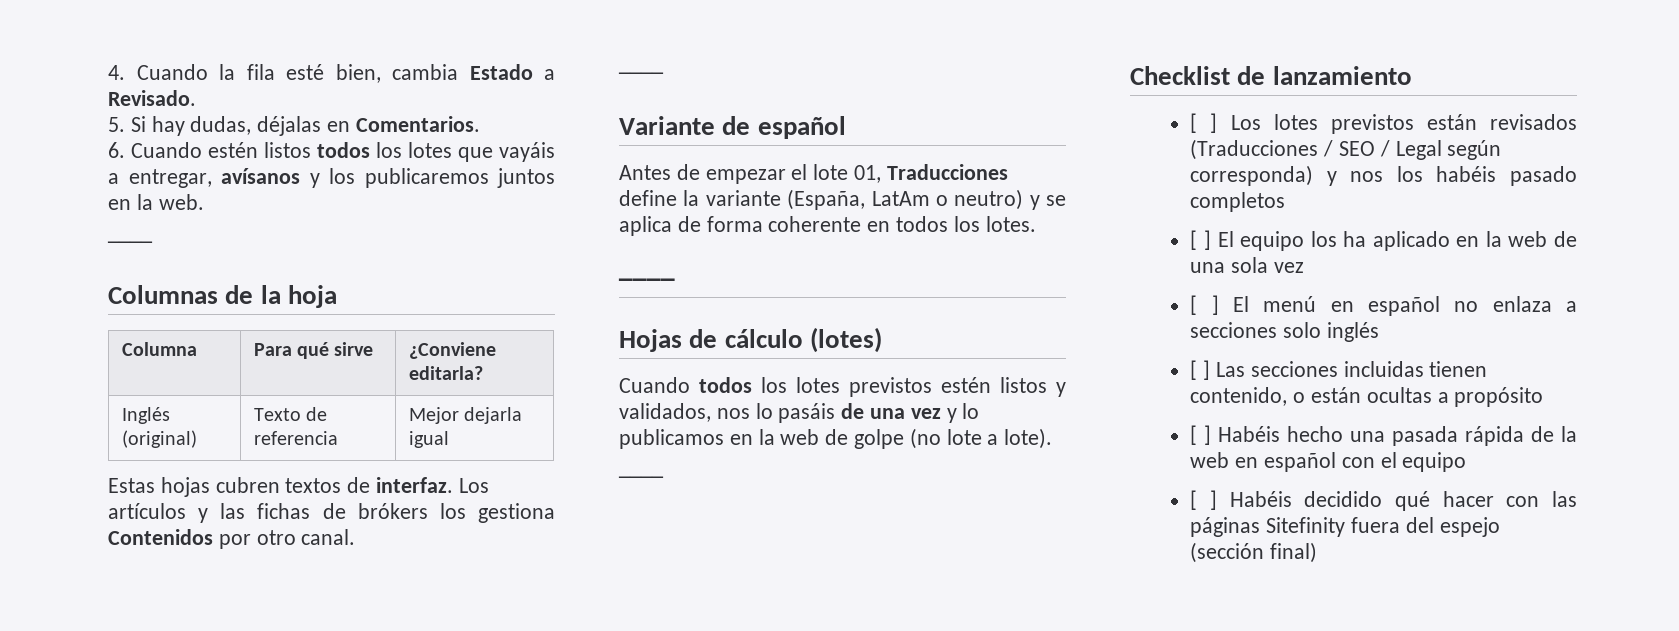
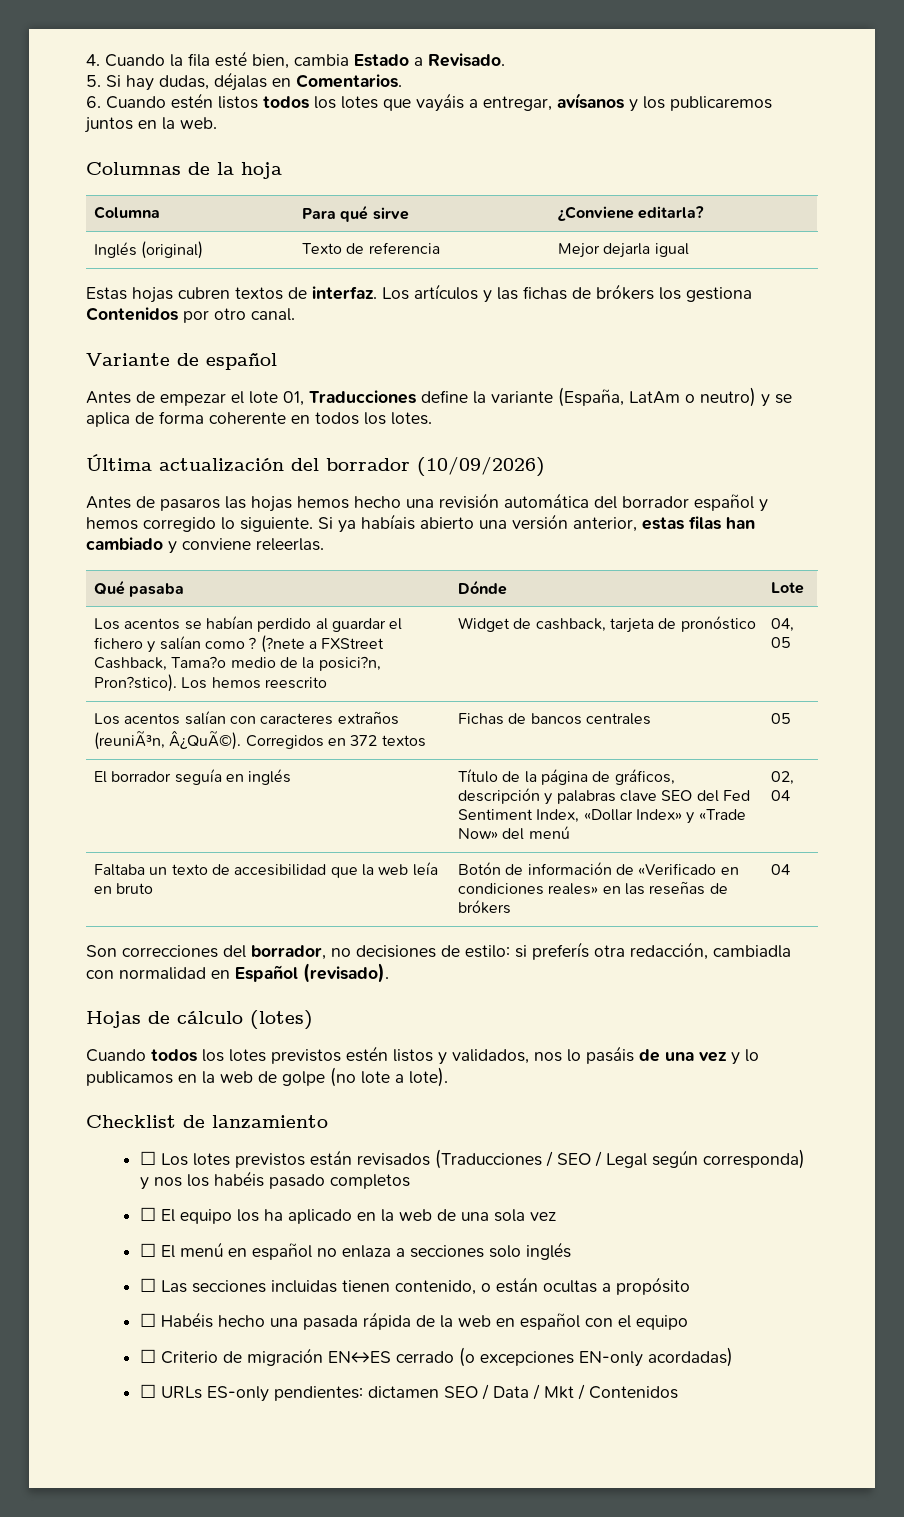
  6. Cuando estén listos todos los lotes que vayáis a entregar, avísanos y los publicaremos juntos en la web.
- ────
  Los artículos y las fichas de brókers los gestiona Contenidos por otro canal.
- ────
  Antes de empezar el lote 01, Traducciones define la variante (España, LatAm o neutro) y se aplica de forma coherente en todos los lotes.
- ────
+ Última actualización del borrador (10/09/2026)
+ Antes de pasaros las hojas hemos hecho una revisión automática del borrador español y hemos corregido lo siguiente. Si ya habíais abierto una versión anterior, estas filas han cambiado y conviene releerlas.
+ Qué pasaba | Dónde | Lote
+ Los acentos se habían perdido al guardar el fichero y salían como ? (?nete a FXStreet Cashback, Tama?o medio de la posici?n, Pron?stico). Los hemos reescrito | Widget de cashback, tarjeta de pronóstico | 04, 05
+ Los acentos salían con caracteres extraños (reuniÃ³n, Â¿QuÃ©). Corregidos en 372 textos | Fichas de bancos centrales | 05
+ El borrador seguía en inglés | Título de la página de gráficos, descripción y palabras clave SEO del Fed Sentiment Index, «Dollar Index» y «Trade Now» del menú | 02, 04
+ Faltaba un texto de accesibilidad que la web leía en bruto | Botón de información de «Verificado en condiciones reales» en las reseñas de brókers | 04
+ Son correcciones del borrador, no decisiones de estilo: si preferís otra redacción, cambiadla con normalidad en Español (revisado).
  Cuando todos los lotes previstos estén listos y validados, nos lo pasáis de una vez y lo publicamos en la web de golpe (no lote a lote).
- ────
- [ ] Los lotes previstos están revisados (Traducciones / SEO / Legal según corresponda) y nos los habéis pasado completos
+ ☐ Los lotes previstos están revisados (Traducciones / SEO / Legal según corresponda) y nos los habéis pasado completos
- [ ] El equipo los ha aplicado en la web de una sola vez
+ ☐ El equipo los ha aplicado en la web de una sola vez
- [ ] El menú en español no enlaza a secciones solo inglés
+ ☐ El menú en español no enlaza a secciones solo inglés
- [ ] Las secciones incluidas tienen contenido, o están ocultas a propósito
+ ☐ Las secciones incluidas tienen contenido, o están ocultas a propósito
- [ ] Habéis hecho una pasada rápida de la web en español con el equipo
+ ☐ Habéis hecho una pasada rápida de la web en español con el equipo
- [ ] Habéis decidido qué hacer con las páginas Sitefinity fuera del espejo (sección final)
+ ☐ Criterio de migración EN↔ES cerrado (o excepciones EN-only acordadas)
+ ☐ URLs ES-only pendientes: dictamen SEO / Data / Mkt / Contenidos

